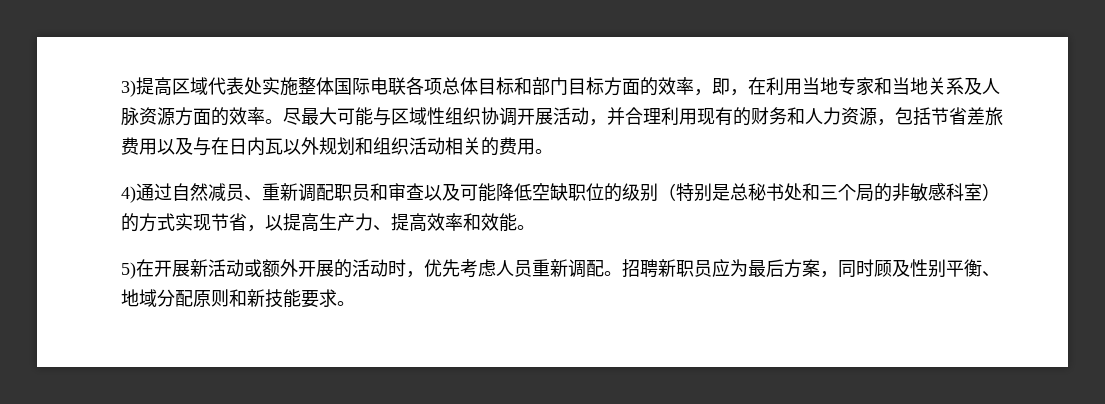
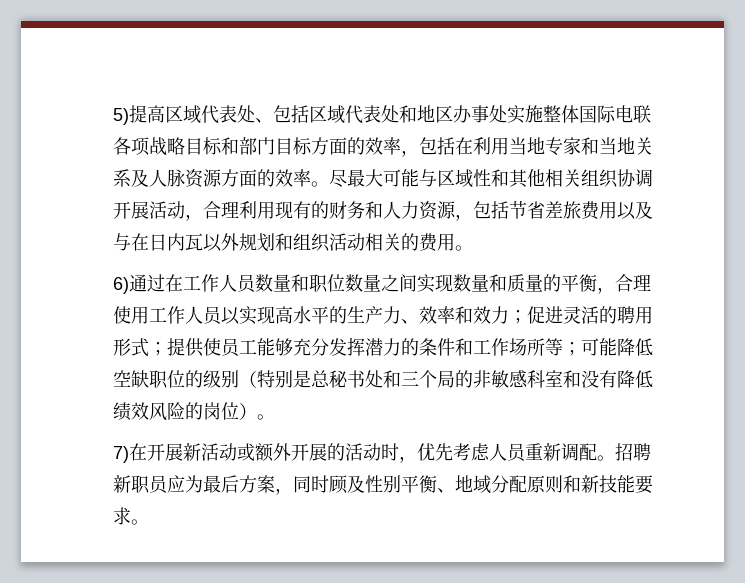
- 3)提高区域代表处实施整体国际电联各项总体目标和部门目标方面的效率，即，在利用当地专家和当地关系及人脉资源方面的效率。
+ 5)提高区域代表处、包括区域代表处和地区办事处实施整体国际电联各项战略目标和部门目标方面的效率，包括在利用当地专家和当地关系及人脉资源方面的效率。
- 尽最大可能与区域性组织协调开展活动，并合理利用现有的财务和人力资源，包括节省差旅费用以及与在日内瓦以外规划和组织活动相关的费用。
+ 尽最大可能与区域性和其他相关组织协调开展活动，合理利用现有的财务和人力资源，包括节省差旅费用以及与在日内瓦以外规划和组织活动相关的费用。
- 4)通过自然减员、重新调配职员和审查以及可能降低空缺职位的级别（特别是总秘书处和三个局的非敏感科室）的方式实现节省，以提高生产力、提高效率和效能。
- 5)在开展新活动或额外开展的活动时，优先考虑人员重新调配。
+ 6)通过在工作人员数量和职位数量之间实现数量和质量的平衡，合理使用工作人员以实现高水平的生产力、效率和效力；促进灵活的聘用形式；提供使员工能够充分发挥潜力的条件和工作场所等；可能降低空缺职位的级别（特别是总秘书处和三个局的非敏感科室和没有降低绩效风险的岗位）。
+ 7)在开展新活动或额外开展的活动时，优先考虑人员重新调配。

